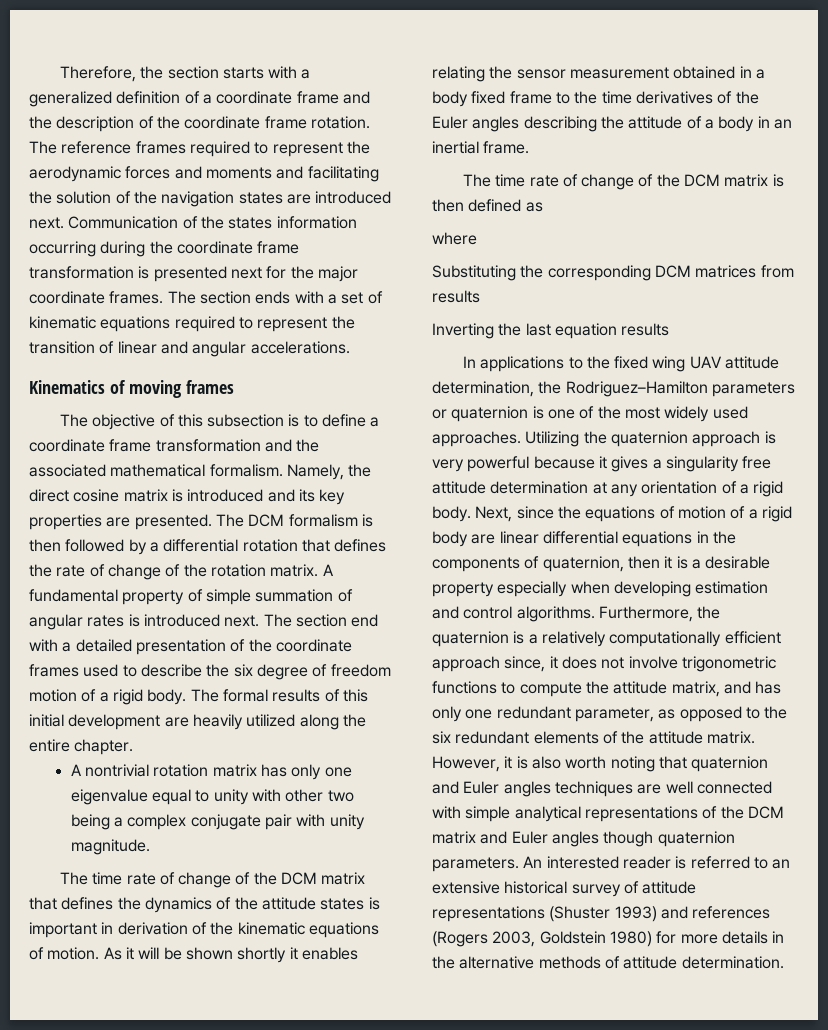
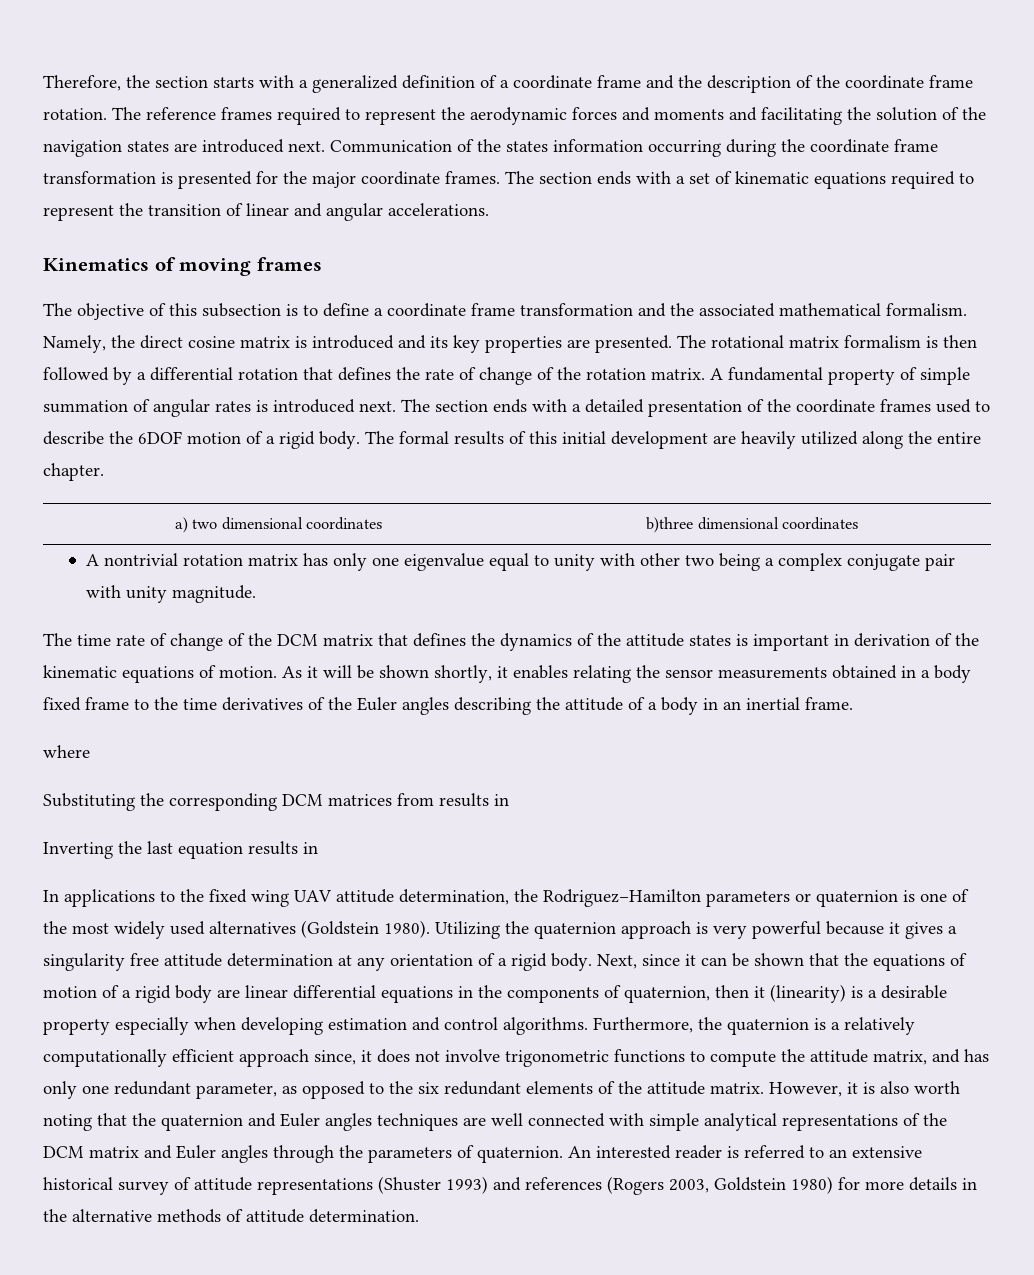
- Communication of the states information occurring during the coordinate frame transformation is presented next for the major coordinate frames.
+ Communication of the states information occurring during the coordinate frame transformation is presented for the major coordinate frames.
- The DCM formalism is then followed by a differential rotation that defines the rate of change of the rotation matrix.
+ The rotational matrix formalism is then followed by a differential rotation that defines the rate of change of the rotation matrix.
- The section end with a detailed presentation of the coordinate frames used to describe the six degree of freedom motion of a rigid body.
+ The section ends with a detailed presentation of the coordinate frames used to describe the 6DOF motion of a rigid body.
+ a) two dimensional coordinates | b)three dimensional coordinates
- As it will be shown shortly it enables relating the sensor measurement obtained in a body fixed frame to the time derivatives of the Euler angles describing the attitude of a body in an inertial frame.
+ As it will be shown shortly, it enables relating the sensor measurements obtained in a body fixed frame to the time derivatives of the Euler angles describing the attitude of a body in an inertial frame.
- The time rate of change of the DCM matrix is then defined as
- Substituting the corresponding DCM matrices from results
+ Substituting the corresponding DCM matrices from results in
- Inverting the last equation results
+ Inverting the last equation results in
- In applications to the fixed wing UAV attitude determination, the Rodriguez–Hamilton parameters or quaternion is one of the most widely used approaches.
+ In applications to the fixed wing UAV attitude determination, the Rodriguez–Hamilton parameters or quaternion is one of the most widely used alternatives (Goldstein 1980).
- Next, since the equations of motion of a rigid body are linear differential equations in the components of quaternion, then it is a desirable property especially when developing estimation and control algorithms.
+ Next, since it can be shown that the equations of motion of a rigid body are linear differential equations in the components of quaternion, then it (linearity) is a desirable property especially when developing estimation and control algorithms.
- However, it is also worth noting that quaternion and Euler angles techniques are well connected with simple analytical representations of the DCM matrix and Euler angles though quaternion parameters.
+ However, it is also worth noting that the quaternion and Euler angles techniques are well connected with simple analytical representations of the DCM matrix and Euler angles through the parameters of quaternion.

